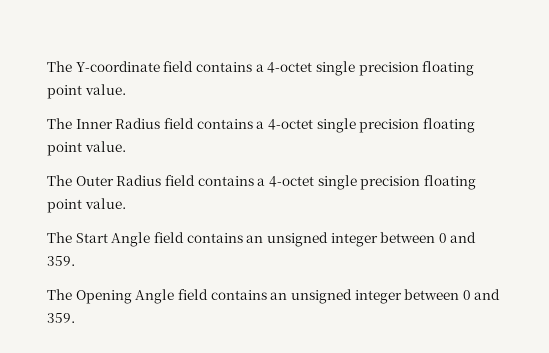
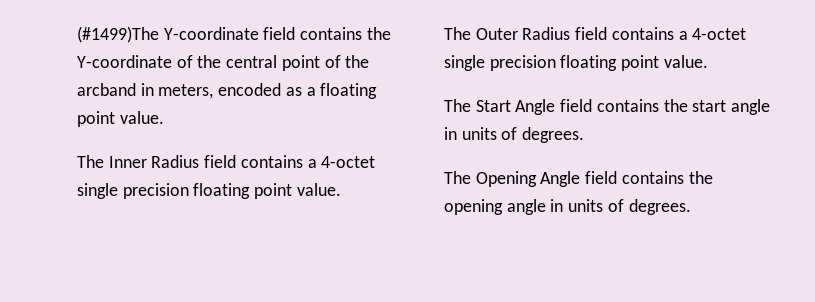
- The Y-coordinate field contains a 4-octet single precision floating point value.
+ (#1499)The Y-coordinate field contains the Y-coordinate of the central point of the arcband in meters, encoded as a floating point value.
- The Start Angle field contains an unsigned integer between 0 and 359.
+ The Start Angle field contains the start angle in units of degrees.
- The Opening Angle field contains an unsigned integer between 0 and 359.
+ The Opening Angle field contains the opening angle in units of degrees.

